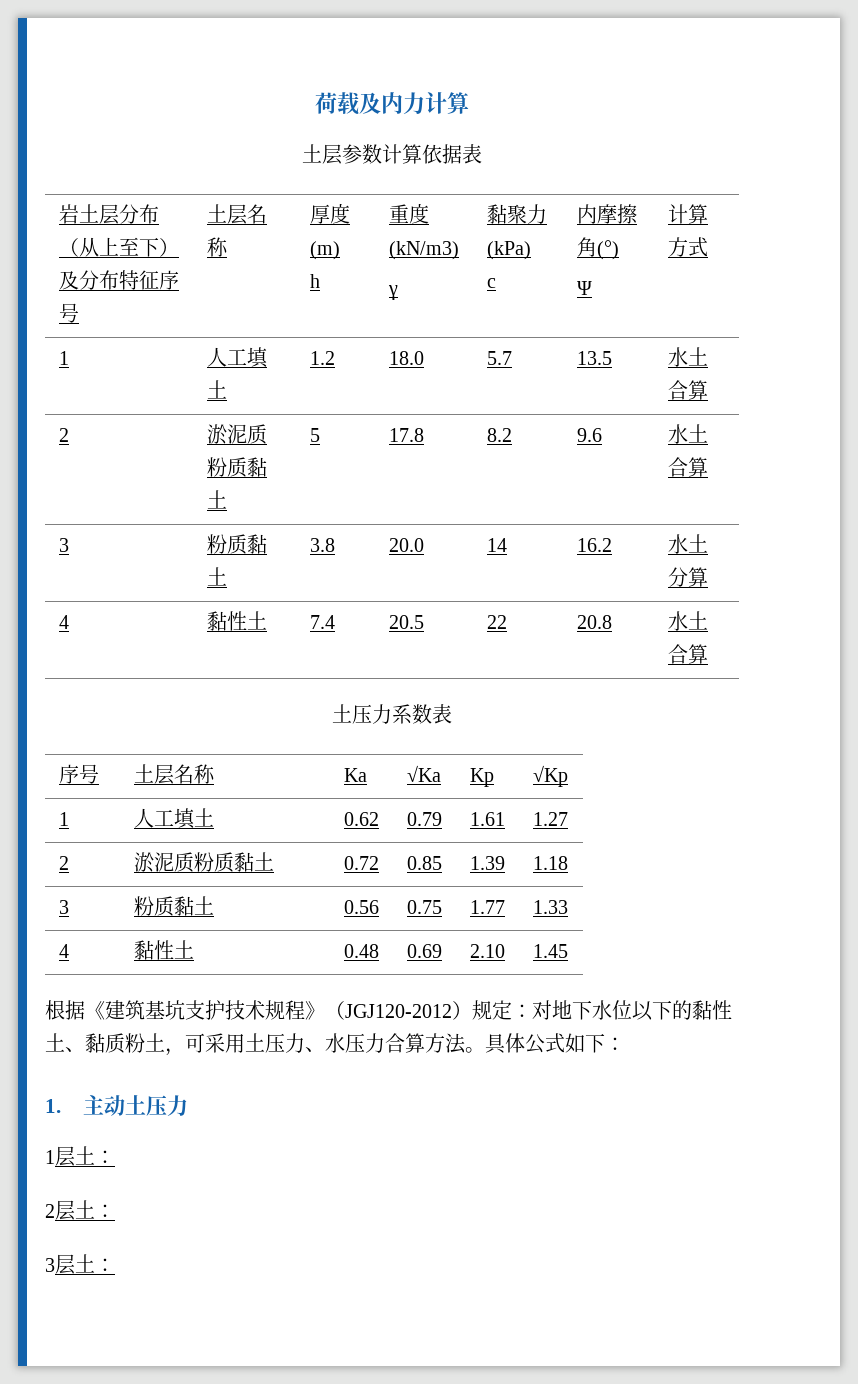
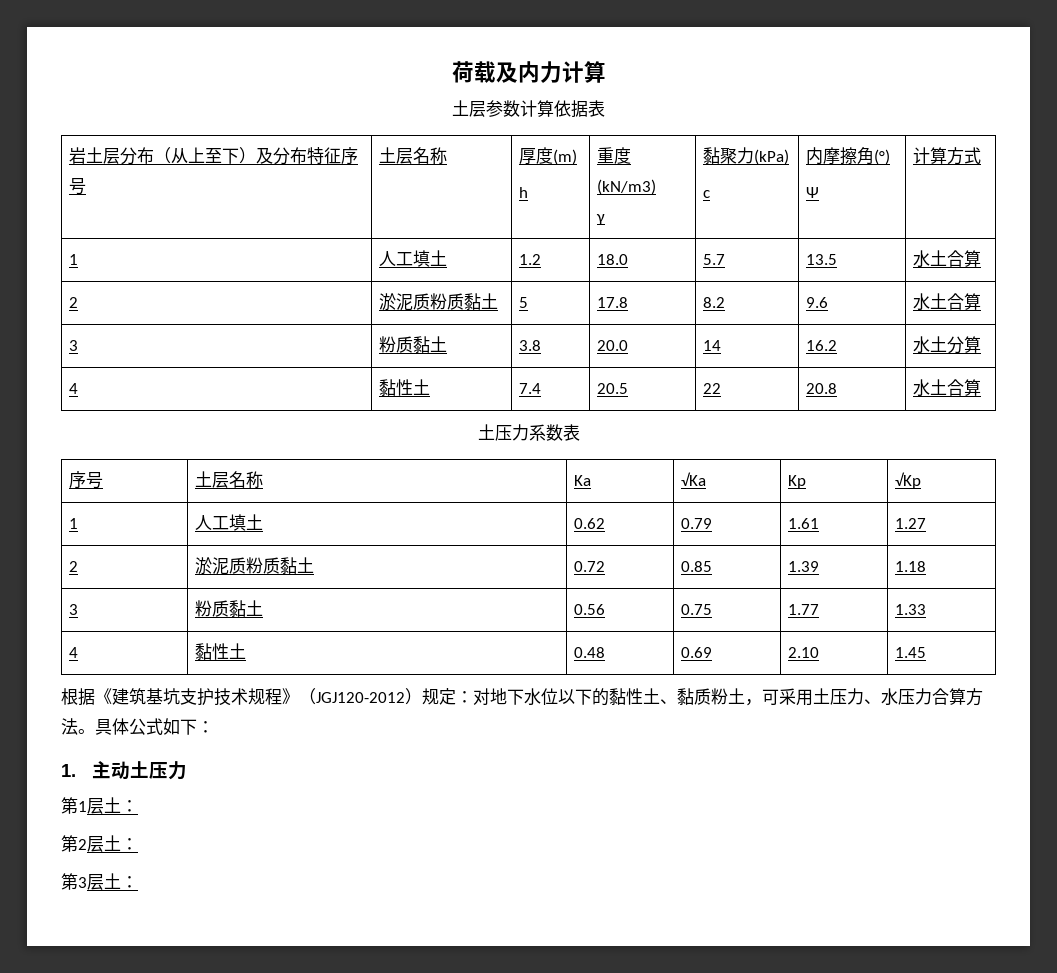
- 1层土：
+ 第1层土：
- 2层土：
+ 第2层土：
- 3层土：
+ 第3层土：

